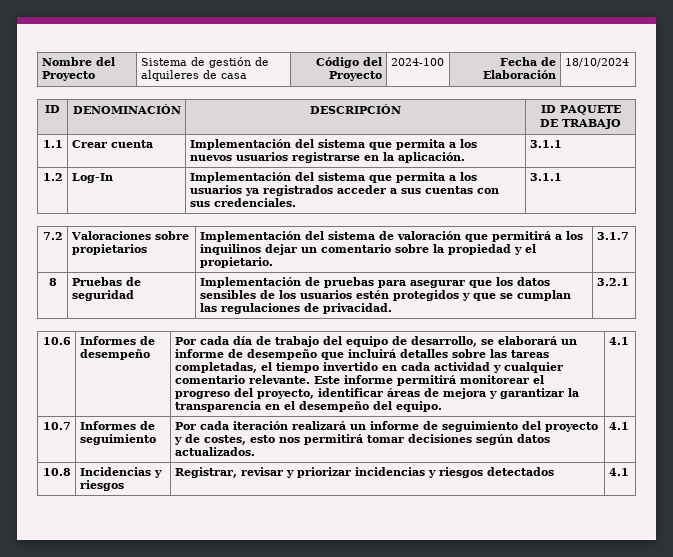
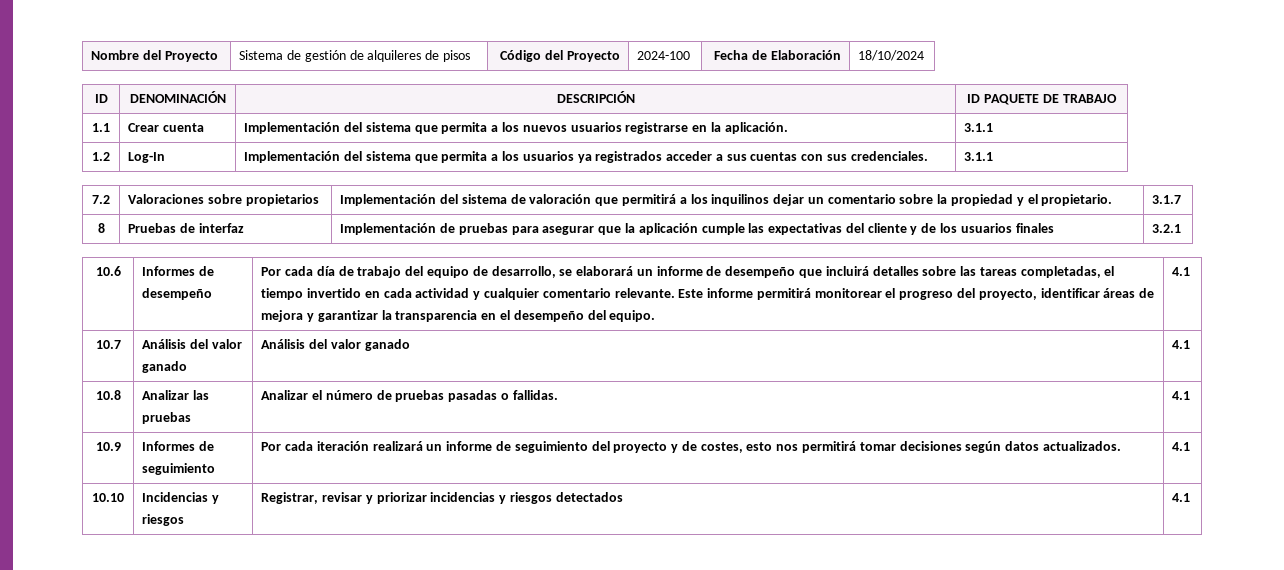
- Nombre del Proyecto | Sistema de gestión de alquileres de casa | Código del Proyecto | 2024-100 | Fecha de Elaboración | 18/10/2024
+ Nombre del Proyecto | Sistema de gestión de alquileres de pisos | Código del Proyecto | 2024-100 | Fecha de Elaboración | 18/10/2024
- 8 | Pruebas de seguridad | Implementación de pruebas para asegurar que los datos sensibles de los usuarios estén protegidos y que se cumplan las regulaciones de privacidad. | 3.2.1
+ 8 | Pruebas de interfaz | Implementación de pruebas para asegurar que la aplicación cumple las expectativas del cliente y de los usuarios finales | 3.2.1
- 10.7 | Informes de seguimiento | Por cada iteración realizará un informe de seguimiento del proyecto y de costes, esto nos permitirá tomar decisiones según datos actualizados. | 4.1
+ 10.7 | Análisis del valor ganado | Análisis del valor ganado | 4.1
+ 10.8 | Analizar las pruebas | Analizar el número de pruebas pasadas o fallidas. | 4.1
+ 10.9 | Informes de seguimiento | Por cada iteración realizará un informe de seguimiento del proyecto y de costes, esto nos permitirá tomar decisiones según datos actualizados. | 4.1
- 10.8 | Incidencias y riesgos | Registrar, revisar y priorizar incidencias y riesgos detectados | 4.1
+ 10.10 | Incidencias y riesgos | Registrar, revisar y priorizar incidencias y riesgos detectados | 4.1

